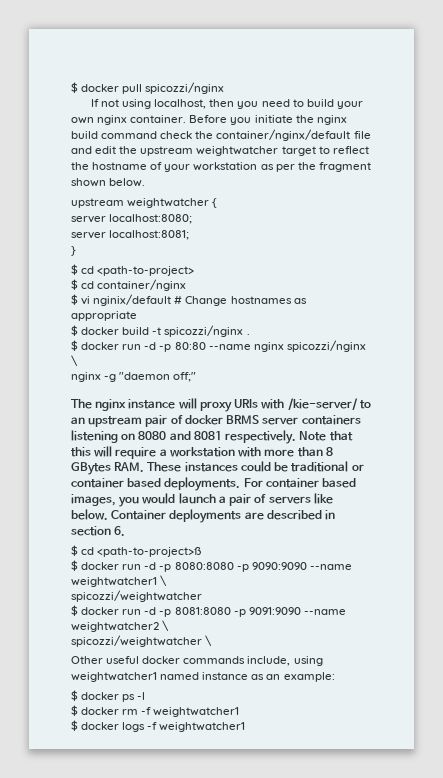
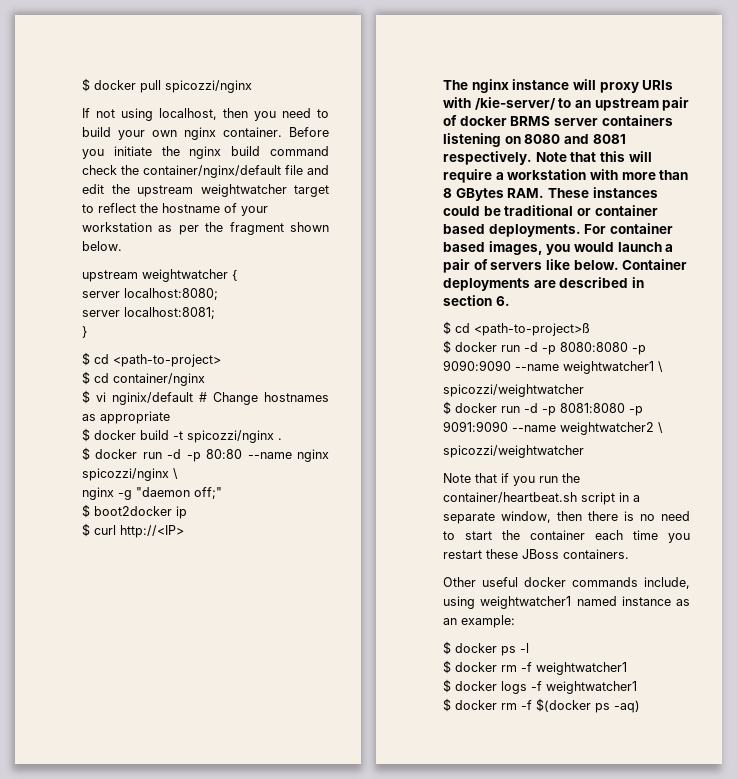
+ $ boot2docker ip
+ $ curl http://<IP>
  $ docker run -d -p 8081:8080 -p 9091:9090 --name weightwatcher2 \
- spicozzi/weightwatcher \
+ spicozzi/weightwatcher
+ Note that if you run the container/heartbeat.sh script in a separate window, then there is no need to start the container each time you restart these JBoss containers.
+ $ docker rm -f $(docker ps -aq)

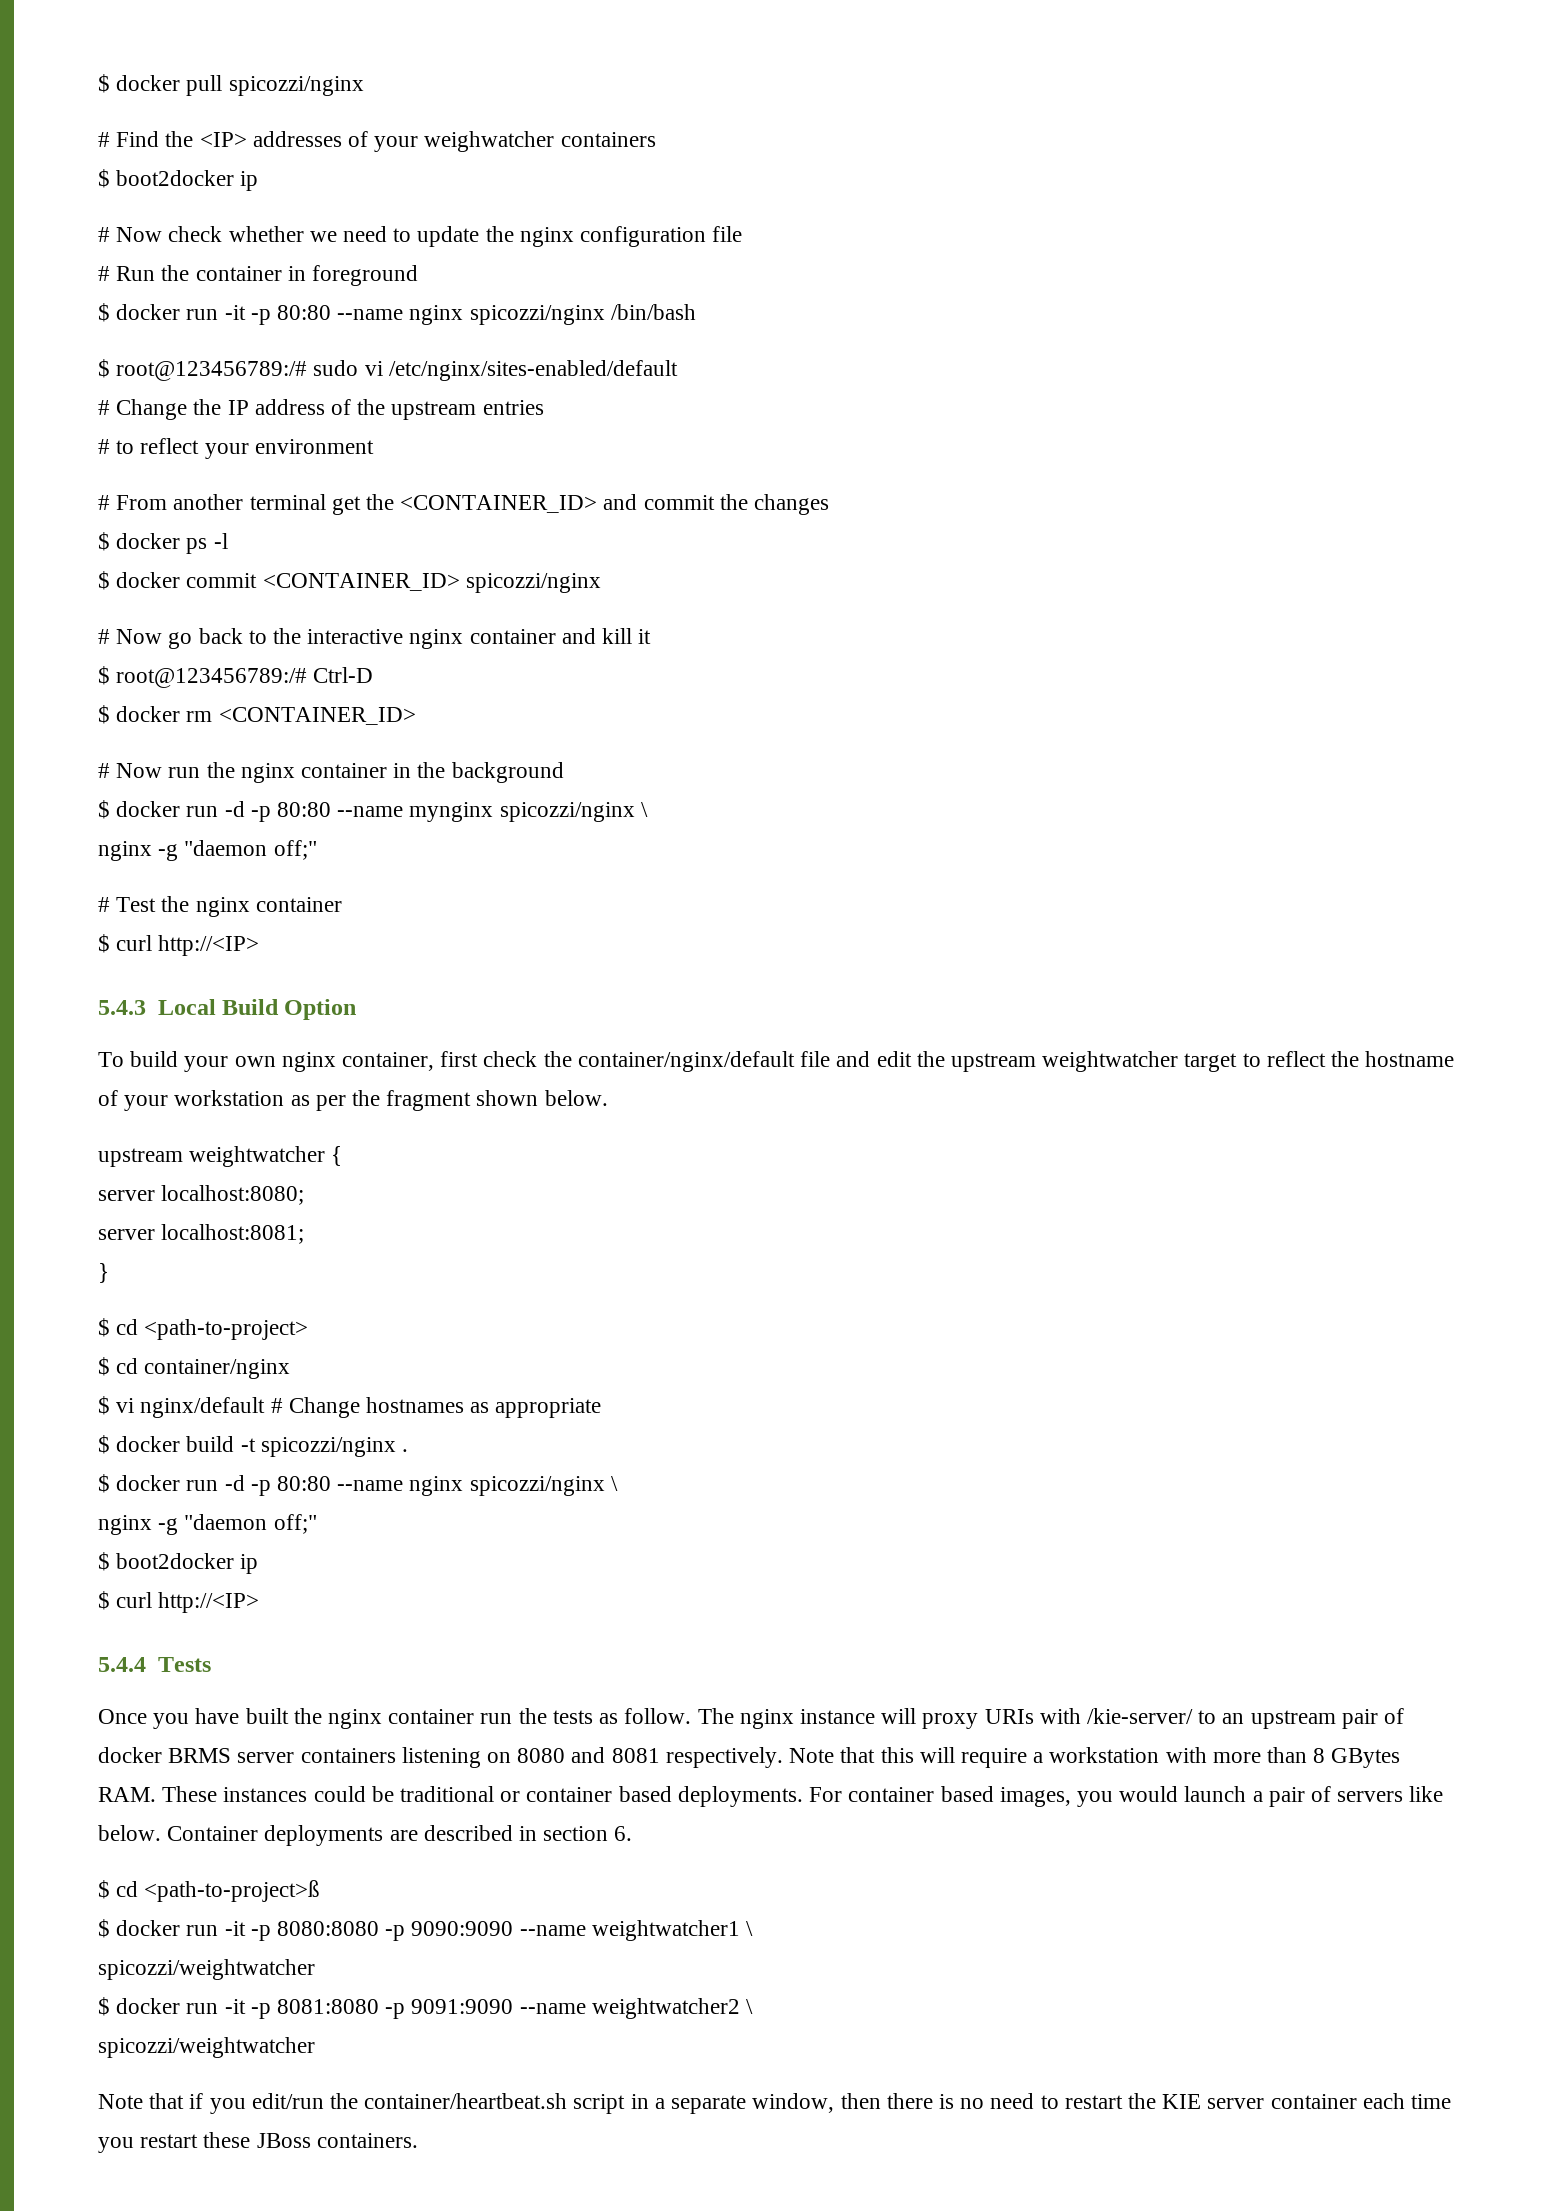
- If not using localhost, then you need to build your own nginx container. Before you initiate the nginx build command check the container/nginx/default file and edit the upstream weightwatcher target to reflect the hostname of your workstation as per the fragment shown below.
+ # Find the <IP> addresses of your weighwatcher containers
+ $ boot2docker ip
+ # Now check whether we need to update the nginx configuration file
+ # Run the container in foreground
+ $ docker run -it -p 80:80 --name nginx spicozzi/nginx /bin/bash
+ $ root@123456789:/# sudo vi /etc/nginx/sites-enabled/default
+ # Change the IP address of the upstream entries
+ # to reflect your environment
+ # From another terminal get the <CONTAINER_ID> and commit the changes
+ $ docker ps -l
+ $ docker commit <CONTAINER_ID> spicozzi/nginx
+ # Now go back to the interactive nginx container and kill it
+ $ root@123456789:/# Ctrl-D
+ $ docker rm <CONTAINER_ID>
+ # Now run the nginx container in the background
+ $ docker run -d -p 80:80 --name mynginx spicozzi/nginx \
+ nginx -g "daemon off;"
+ # Test the nginx container
+ $ curl http://<IP>
+ 5.4.3 Local Build Option
+ To build your own nginx container, first check the container/nginx/default file and edit the upstream weightwatcher target to reflect the hostname of your workstation as per the fragment shown below.
- $ vi nginix/default # Change hostnames as appropriate
+ $ vi nginx/default # Change hostnames as appropriate
+ 5.4.4 Tests
+ Once you have built the nginx container run the tests as follow.
- $ docker run -d -p 8080:8080 -p 9090:9090 --name weightwatcher1 \
+ $ docker run -it -p 8080:8080 -p 9090:9090 --name weightwatcher1 \
- $ docker run -d -p 8081:8080 -p 9091:9090 --name weightwatcher2 \
+ $ docker run -it -p 8081:8080 -p 9091:9090 --name weightwatcher2 \
- Note that if you run the container/heartbeat.sh script in a separate window, then there is no need to start the container each time you restart these JBoss containers.
+ Note that if you edit/run the container/heartbeat.sh script in a separate window, then there is no need to restart the KIE server container each time you restart these JBoss containers.
- Other useful docker commands include, using weightwatcher1 named instance as an example:
- $ docker ps -l
- $ docker rm -f weightwatcher1
- $ docker logs -f weightwatcher1
- $ docker rm -f $(docker ps -aq)

